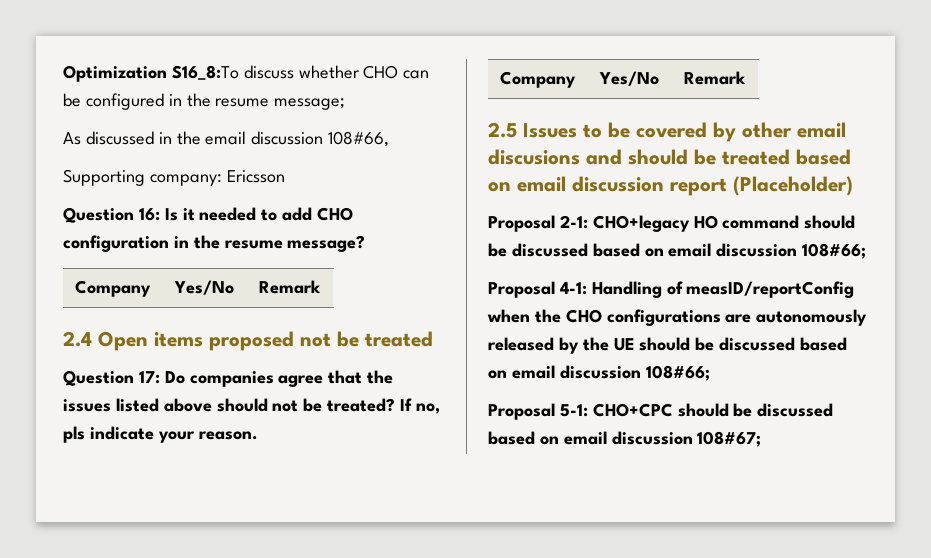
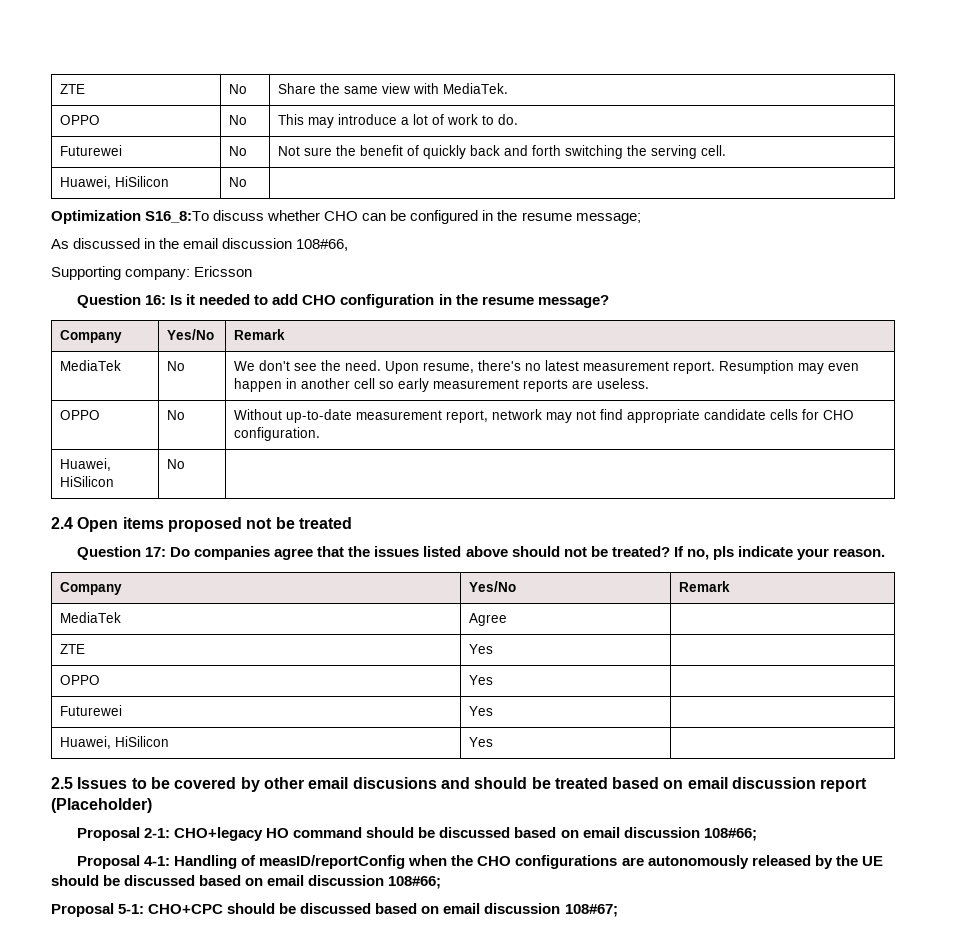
+ ZTE | No | Share the same view with MediaTek.
+ OPPO | No | This may introduce a lot of work to do.
+ Futurewei | No | Not sure the benefit of quickly back and forth switching the serving cell.
+ Huawei, HiSilicon | No |
+ MediaTek | No | We don't see the need. Upon resume, there's no latest measurement report. Resumption may even happen in another cell so early measurement reports are useless.
+ OPPO | No | Without up-to-date measurement report, network may not find appropriate candidate cells for CHO configuration.
+ Huawei, HiSilicon | No |
+ MediaTek | Agree |
+ ZTE | Yes |
+ OPPO | Yes |
+ Futurewei | Yes |
+ Huawei, HiSilicon | Yes |

